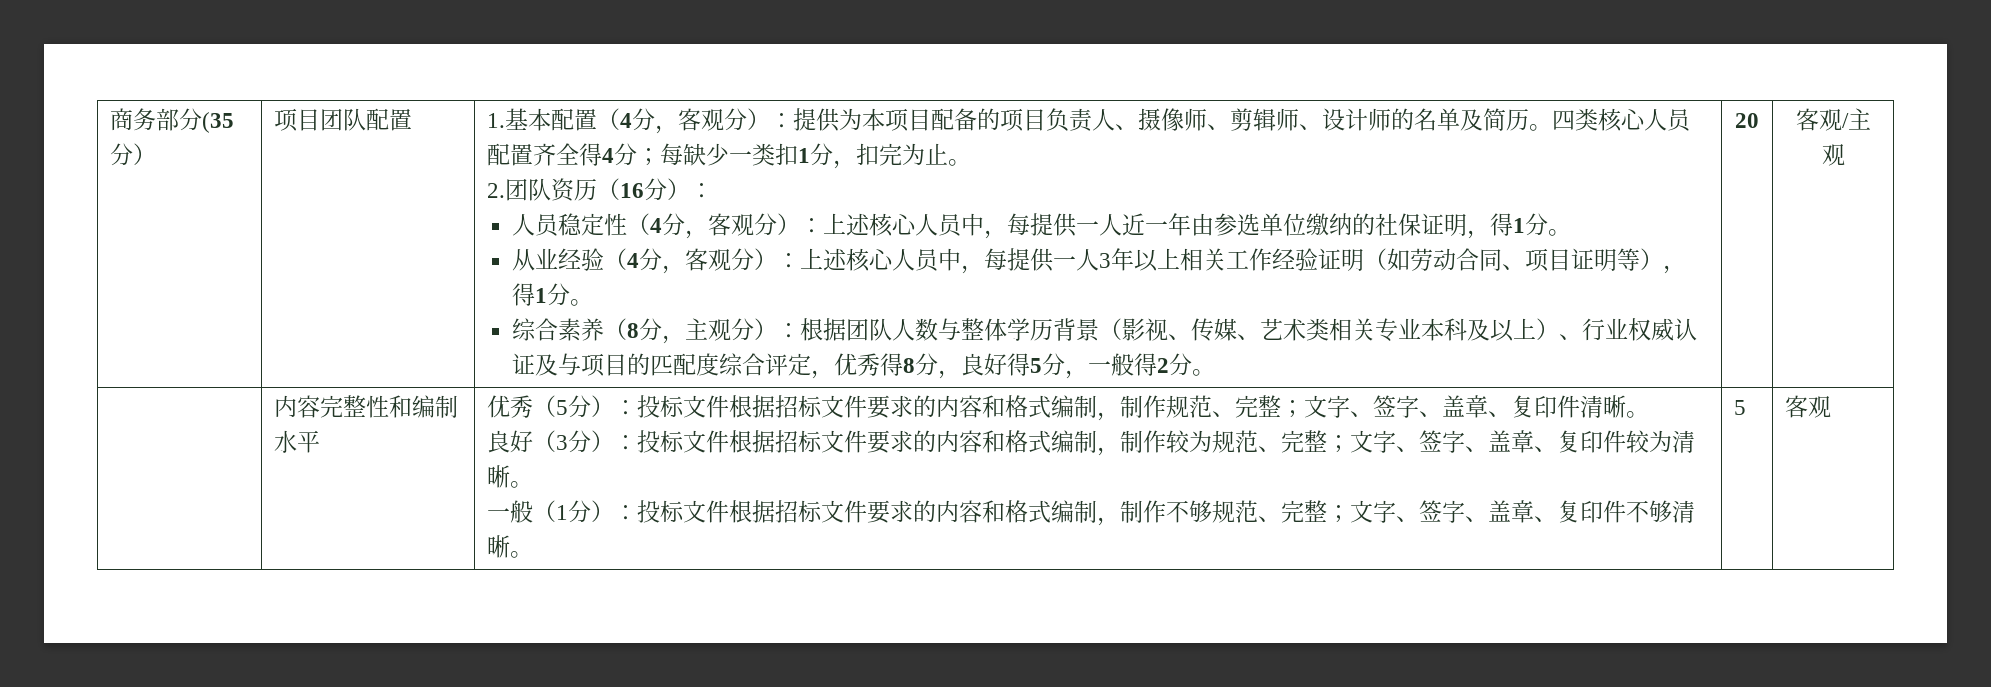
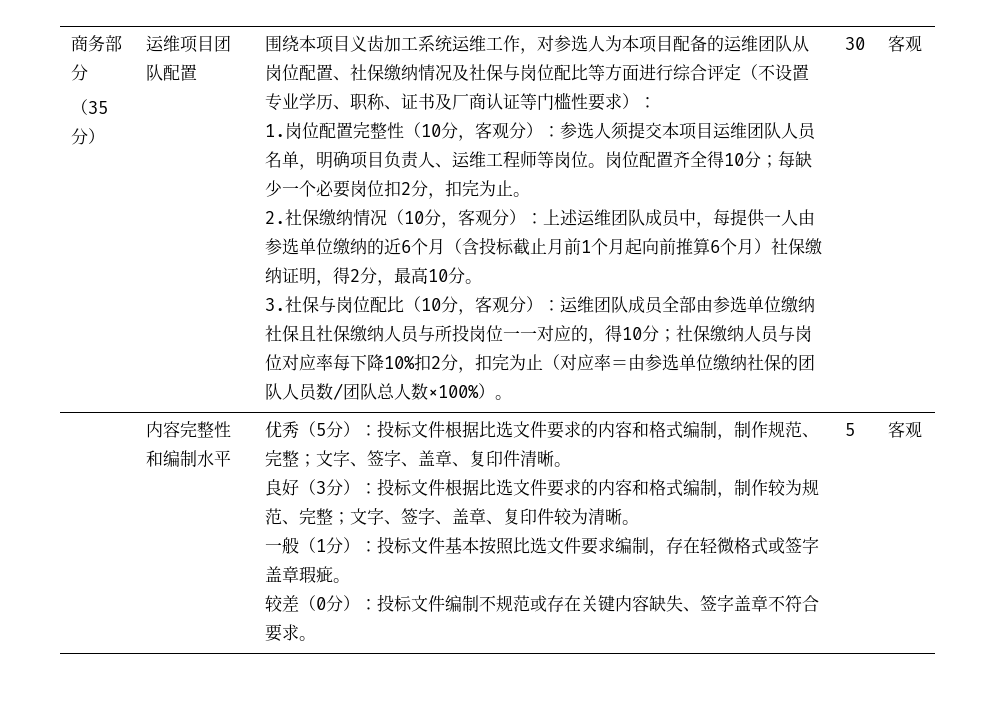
- 商务部分(35分）
+ 商务部分
+ （35分）
- 项目团队配置
+ 运维项目团队配置
- 1.基本配置（4分，客观分）：提供为本项目配备的项目负责人、摄像师、剪辑师、设计师的名单及简历。四类核心人员配置齐全得4分；每缺少一类扣1分，扣完为止。
+ 围绕本项目义齿加工系统运维工作，对参选人为本项目配备的运维团队从岗位配置、社保缴纳情况及社保与岗位配比等方面进行综合评定（不设置专业学历、职称、证书及厂商认证等门槛性要求）：
+ 1.岗位配置完整性（10分，客观分）：参选人须提交本项目运维团队人员名单，明确项目负责人、运维工程师等岗位。岗位配置齐全得10分；每缺少一个必要岗位扣2分，扣完为止。
- 2.团队资历（16分）：
- 人员稳定性（4分，客观分）：上述核心人员中，每提供一人近一年由参选单位缴纳的社保证明，得1分。
- 从业经验（4分，客观分）：上述核心人员中，每提供一人3年以上相关工作经验证明（如劳动合同、项目证明等），得1分。
- 综合素养（8分，主观分）：根据团队人数与整体学历背景（影视、传媒、艺术类相关专业本科及以上）、行业权威认证及与项目的匹配度综合评定，优秀得8分，良好得5分，一般得2分。 | 20 | 客观/主观
+ 2.社保缴纳情况（10分，客观分）：上述运维团队成员中，每提供一人由参选单位缴纳的近6个月（含投标截止月前1个月起向前推算6个月）社保缴纳证明，得2分，最高10分。
+ 3.社保与岗位配比（10分，客观分）：运维团队成员全部由参选单位缴纳社保且社保缴纳人员与所投岗位一一对应的，得10分；社保缴纳人员与岗位对应率每下降10%扣2分，扣完为止（对应率＝由参选单位缴纳社保的团队人员数/团队总人数×100%）。 | 30 | 客观
- 优秀（5分）：投标文件根据招标文件要求的内容和格式编制，制作规范、完整；文字、签字、盖章、复印件清晰。
+ 优秀（5分）：投标文件根据比选文件要求的内容和格式编制，制作规范、完整；文字、签字、盖章、复印件清晰。
- 良好（3分）：投标文件根据招标文件要求的内容和格式编制，制作较为规范、完整；文字、签字、盖章、复印件较为清晰。
+ 良好（3分）：投标文件根据比选文件要求的内容和格式编制，制作较为规范、完整；文字、签字、盖章、复印件较为清晰。
- 一般（1分）：投标文件根据招标文件要求的内容和格式编制，制作不够规范、完整；文字、签字、盖章、复印件不够清晰。
+ 一般（1分）：投标文件基本按照比选文件要求编制，存在轻微格式或签字盖章瑕疵。
+ 较差（0分）：投标文件编制不规范或存在关键内容缺失、签字盖章不符合要求。

